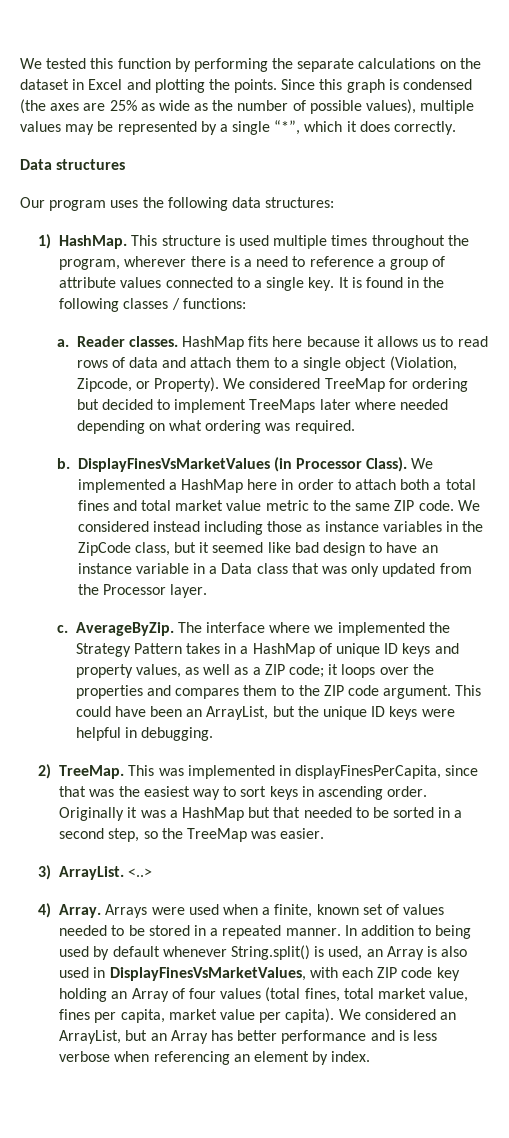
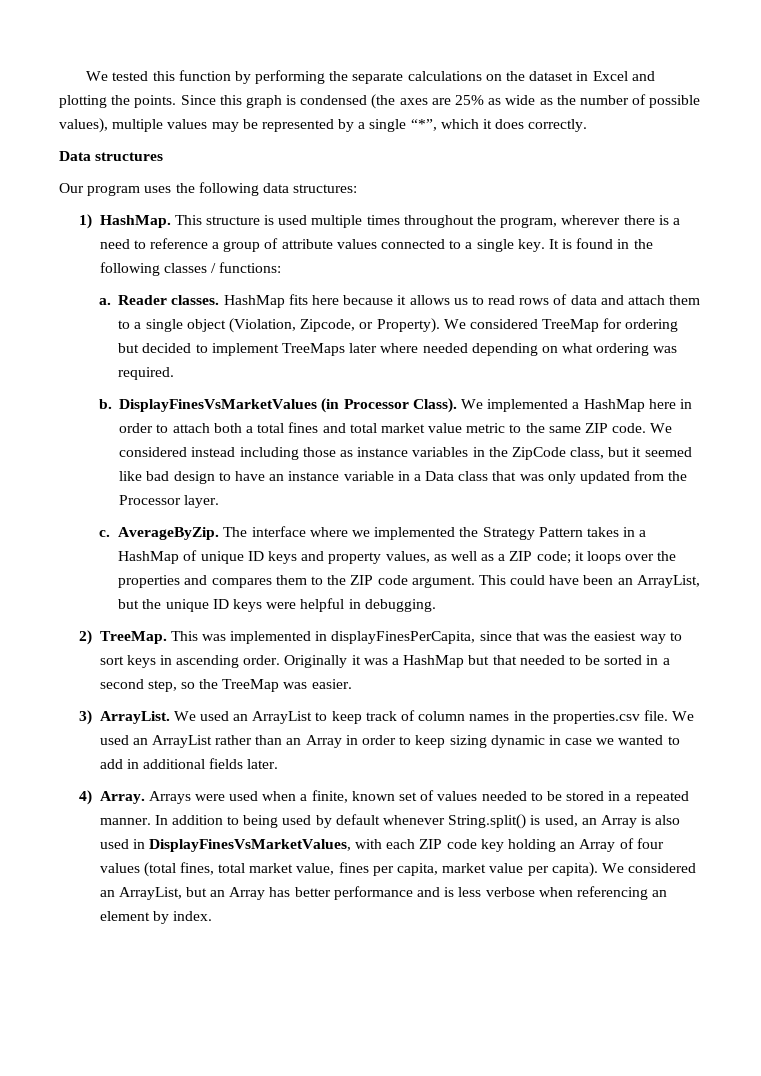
- <..>
+ We used an ArrayList to keep track of column names in the properties.csv file. We used an ArrayList rather than an Array in order to keep sizing dynamic in case we wanted to add in additional fields later.

